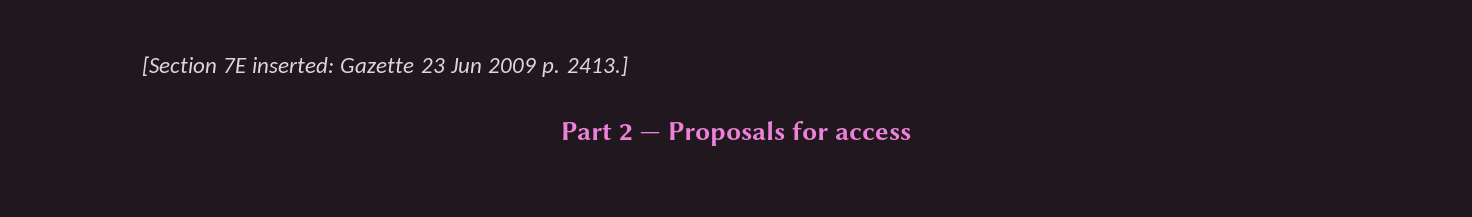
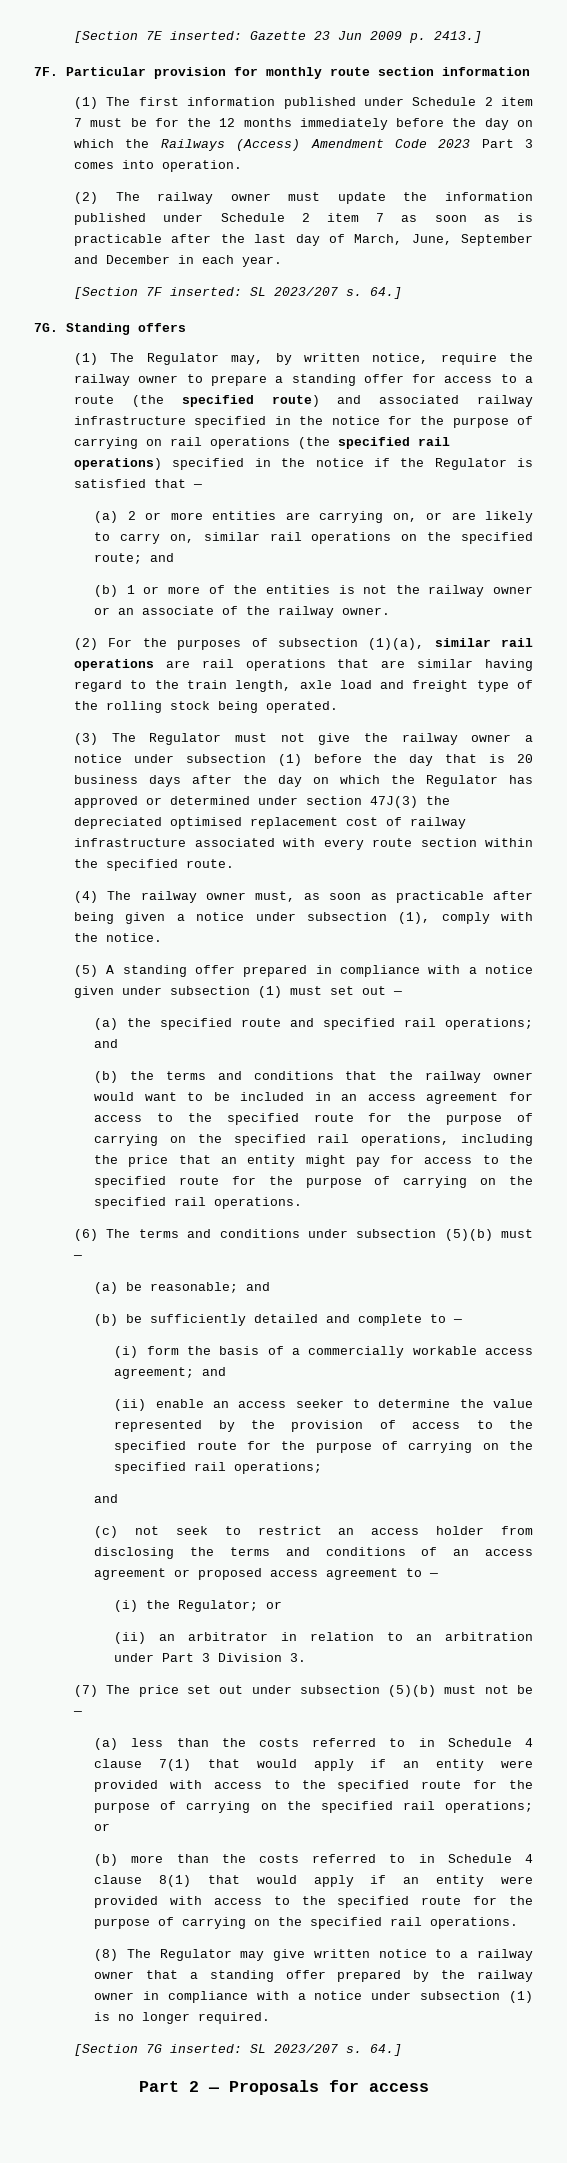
+ 7F. Particular provision for monthly route section information
+ (1) The first information published under Schedule 2 item 7 must be for the 12 months immediately before the day on which the Railways (Access) Amendment Code 2023 Part 3 comes into operation.
+ (2) The railway owner must update the information published under Schedule 2 item 7 as soon as is practicable after the last day of March, June, September and December in each year.
+ [Section 7F inserted: SL 2023/207 s. 64.]
+ 7G. Standing offers
+ (1) The Regulator may, by written notice, require the railway owner to prepare a standing offer for access to a route (the specified route) and associated railway infrastructure specified in the notice for the purpose of carrying on rail operations (the specified rail operations) specified in the notice if the Regulator is satisfied that —
+ (a) 2 or more entities are carrying on, or are likely to carry on, similar rail operations on the specified route; and
+ (b) 1 or more of the entities is not the railway owner or an associate of the railway owner.
+ (2) For the purposes of subsection (1)(a), similar rail operations are rail operations that are similar having regard to the train length, axle load and freight type of the rolling stock being operated.
+ (3) The Regulator must not give the railway owner a notice under subsection (1) before the day that is 20 business days after the day on which the Regulator has approved or determined under section 47J(3) the depreciated optimised replacement cost of railway infrastructure associated with every route section within the specified route.
+ (4) The railway owner must, as soon as practicable after being given a notice under subsection (1), comply with the notice.
+ (5) A standing offer prepared in compliance with a notice given under subsection (1) must set out —
+ (a) the specified route and specified rail operations; and
+ (b) the terms and conditions that the railway owner would want to be included in an access agreement for access to the specified route for the purpose of carrying on the specified rail operations, including the price that an entity might pay for access to the specified route for the purpose of carrying on the specified rail operations.
+ (6) The terms and conditions under subsection (5)(b) must —
+ (a) be reasonable; and
+ (b) be sufficiently detailed and complete to —
+ (i) form the basis of a commercially workable access agreement; and
+ (ii) enable an access seeker to determine the value represented by the provision of access to the specified route for the purpose of carrying on the specified rail operations;
+ and
+ (c) not seek to restrict an access holder from disclosing the terms and conditions of an access agreement or proposed access agreement to —
+ (i) the Regulator; or
+ (ii) an arbitrator in relation to an arbitration under Part 3 Division 3.
+ (7) The price set out under subsection (5)(b) must not be —
+ (a) less than the costs referred to in Schedule 4 clause 7(1) that would apply if an entity were provided with access to the specified route for the purpose of carrying on the specified rail operations; or
+ (b) more than the costs referred to in Schedule 4 clause 8(1) that would apply if an entity were provided with access to the specified route for the purpose of carrying on the specified rail operations.
+ (8) The Regulator may give written notice to a railway owner that a standing offer prepared by the railway owner in compliance with a notice under subsection (1) is no longer required.
+ [Section 7G inserted: SL 2023/207 s. 64.]

